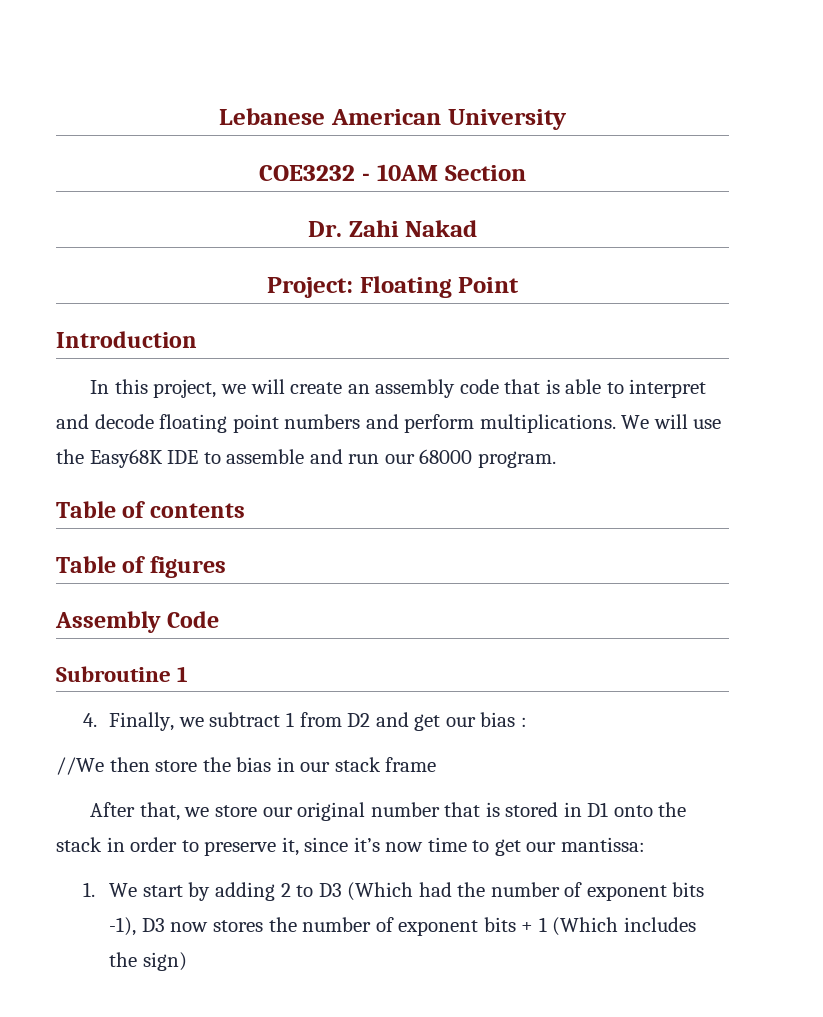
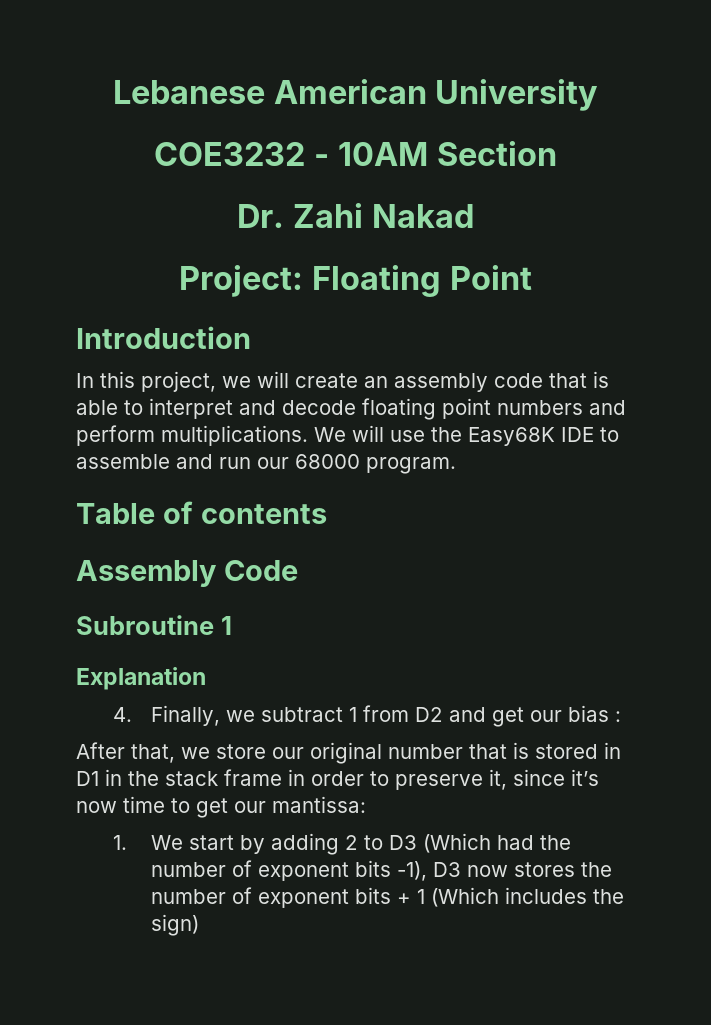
- Table of figures
+ Explanation
- //We then store the bias in our stack frame
- After that, we store our original number that is stored in D1 onto the stack in order to preserve it, since it’s now time to get our mantissa:
+ After that, we store our original number that is stored in D1 in the stack frame in order to preserve it, since it’s now time to get our mantissa:

